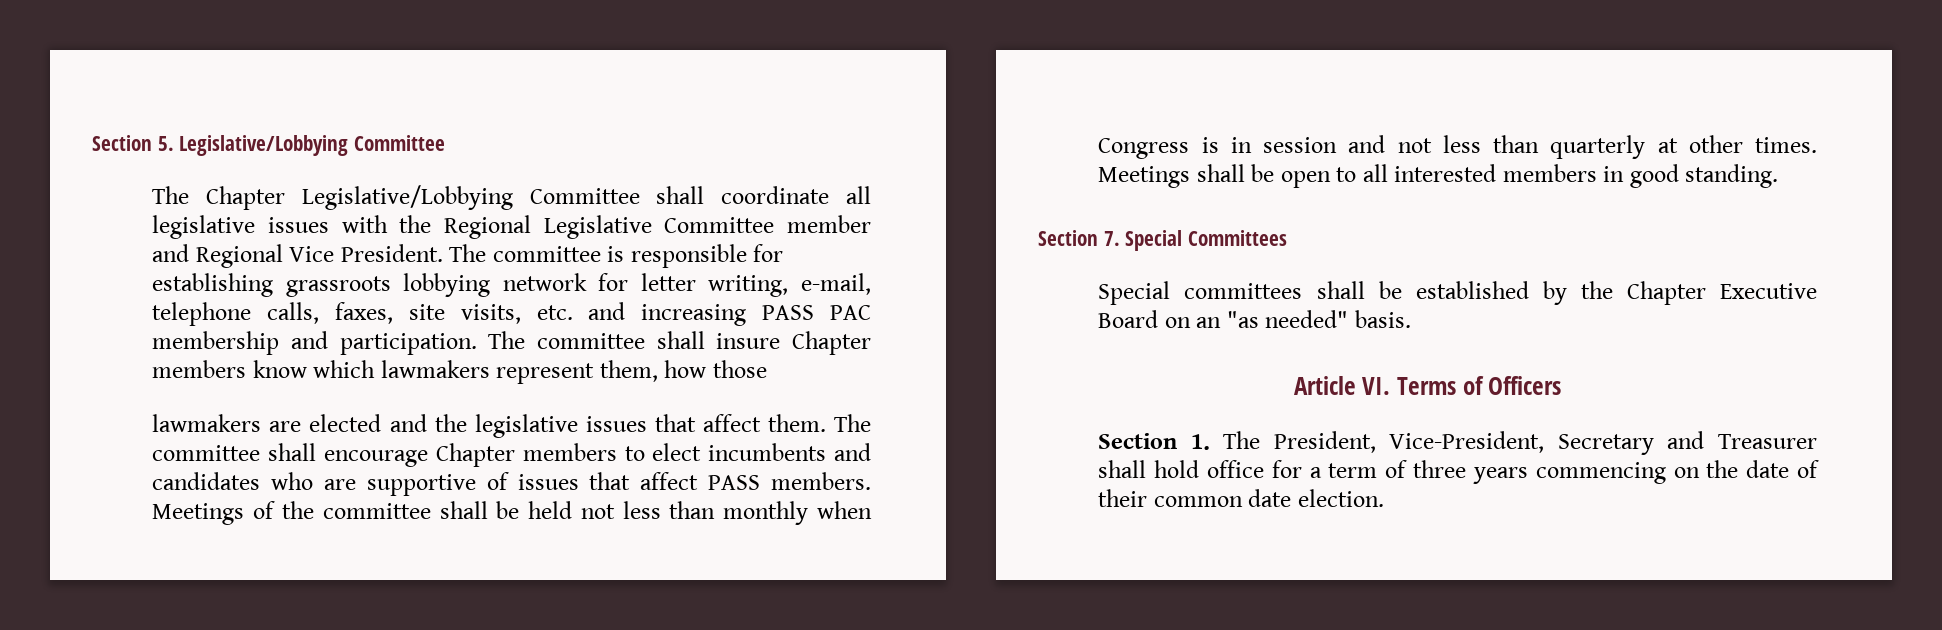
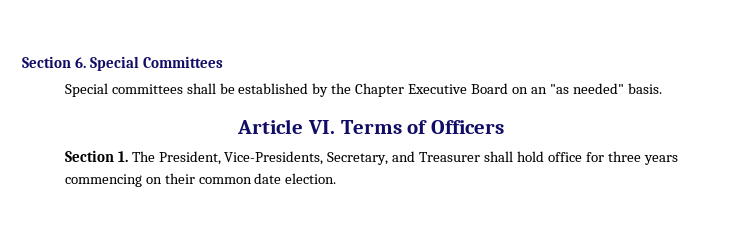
- Section 5. Legislative/Lobbying Committee
- The Chapter Legislative/Lobbying Committee shall coordinate all legislative issues with the Regional Legislative Committee member and Regional Vice President. The committee is responsible for establishing grassroots lobbying network for letter writing, e-mail, telephone calls, faxes, site visits, etc. and increasing PASS PAC membership and participation. The committee shall insure Chapter members know which lawmakers represent them, how those
- lawmakers are elected and the legislative issues that affect them. The committee shall encourage Chapter members to elect incumbents and candidates who are supportive of issues that affect PASS members. Meetings of the committee shall be held not less than monthly when Congress is in session and not less than quarterly at other times. Meetings shall be open to all interested members in good standing.
- Section 7. Special Committees
+ Section 6. Special Committees
- Section 1. The President, Vice-President, Secretary and Treasurer shall hold office for a term of three years commencing on the date of their common date election.
+ Section 1. The President, Vice-Presidents, Secretary, and Treasurer shall hold office for three years commencing on their common date election.

